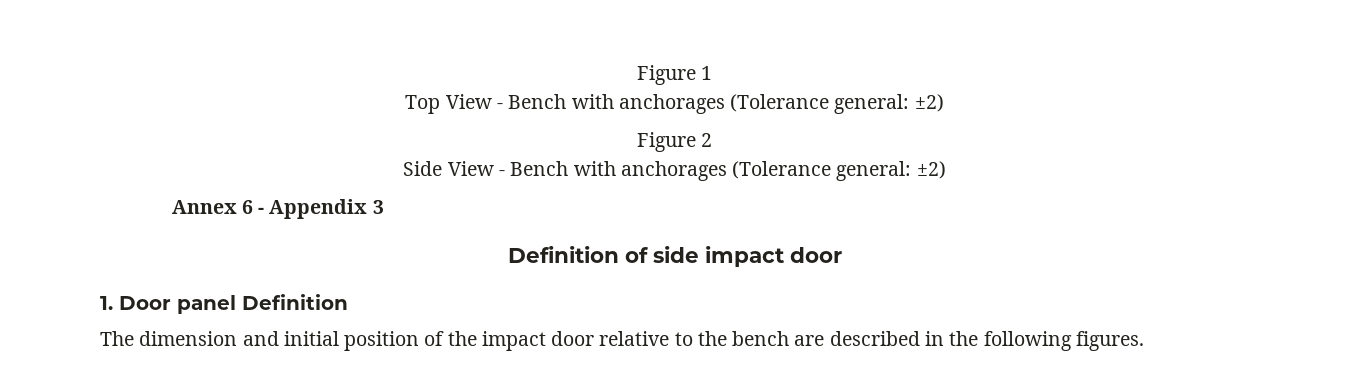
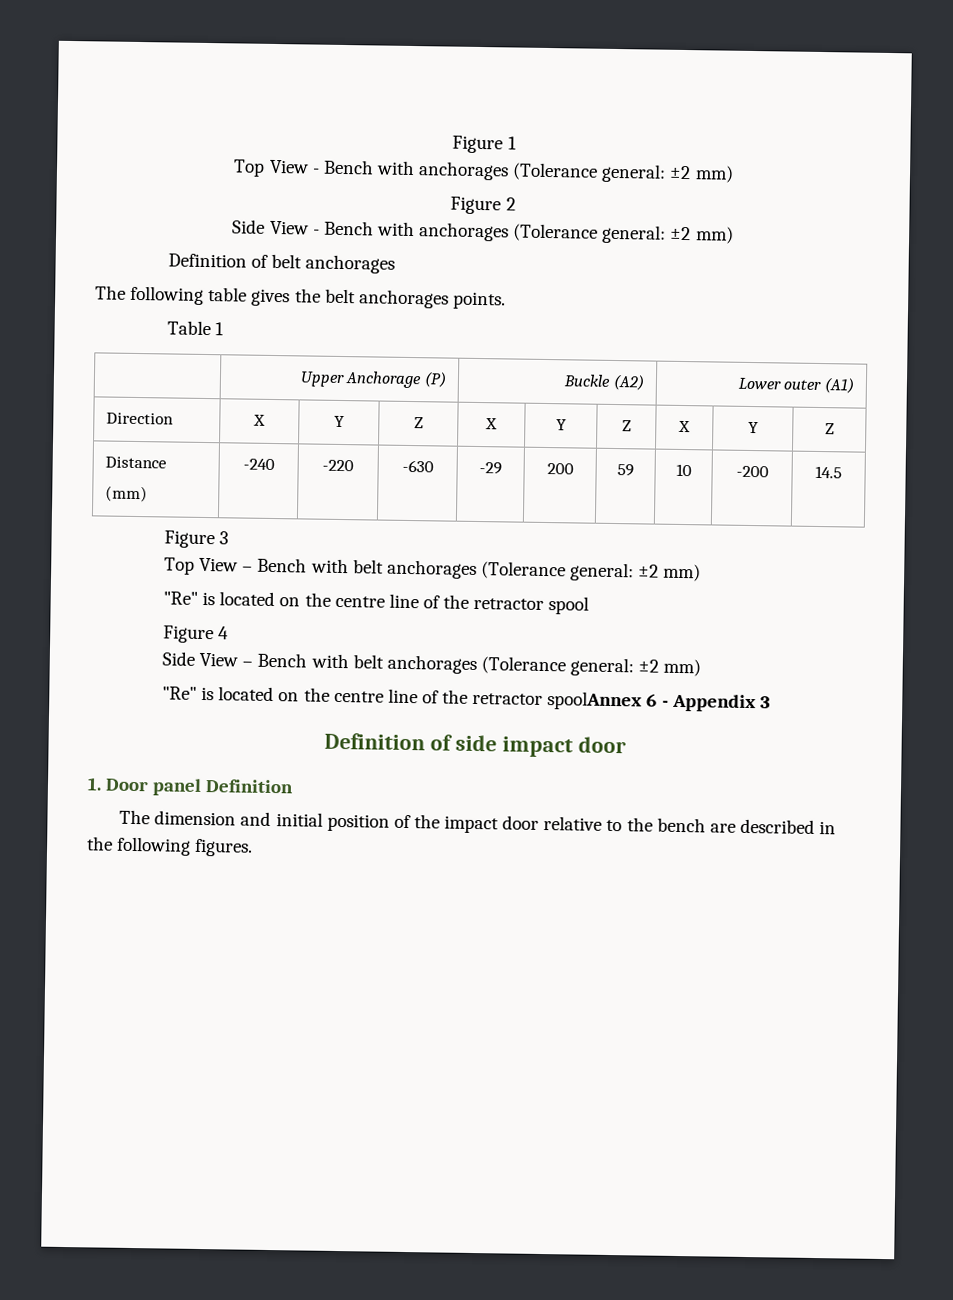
- Top View - Bench with anchorages (Tolerance general: ±2)
+ Top View - Bench with anchorages (Tolerance general: ±2 mm)
- Side View - Bench with anchorages (Tolerance general: ±2)
- Annex 6 - Appendix 3
+ Side View - Bench with anchorages (Tolerance general: ±2 mm)
+ Definition of belt anchorages
+ The following table gives the belt anchorages points.
+ Table 1
+ | Upper Anchorage (P) | Buckle (A2) | Lower outer (A1)
+ Direction | X | Y | Z | X | Y | Z | X | Y | Z
+ Distance
+ (mm) | -240 | -220 | -630 | -29 | 200 | 59 | 10 | -200 | 14.5
+ Figure 3
+ Top View – Bench with belt anchorages (Tolerance general: ±2 mm)
+ "Re" is located on the centre line of the retractor spool
+ Figure 4
+ Side View – Bench with belt anchorages (Tolerance general: ±2 mm)
+ "Re" is located on the centre line of the retractor spoolAnnex 6 - Appendix 3

